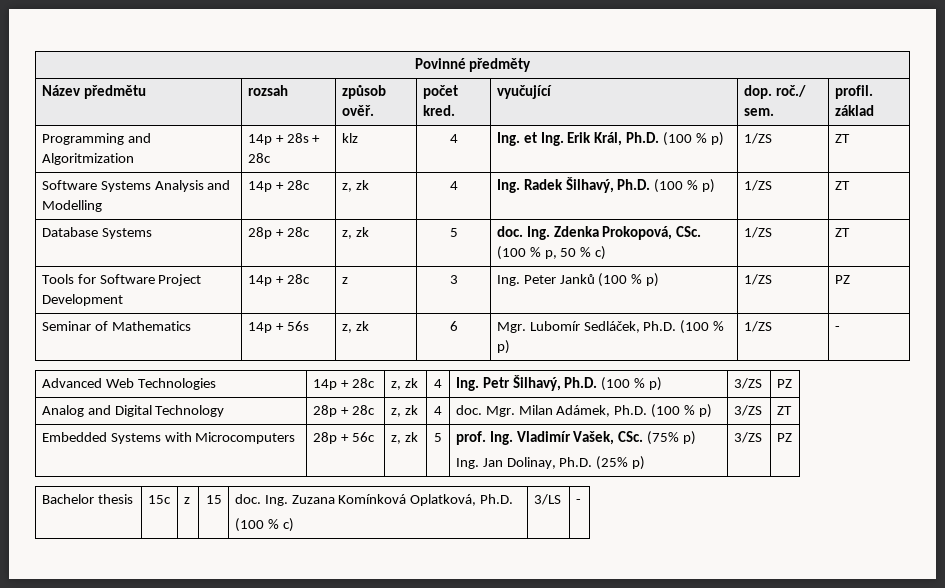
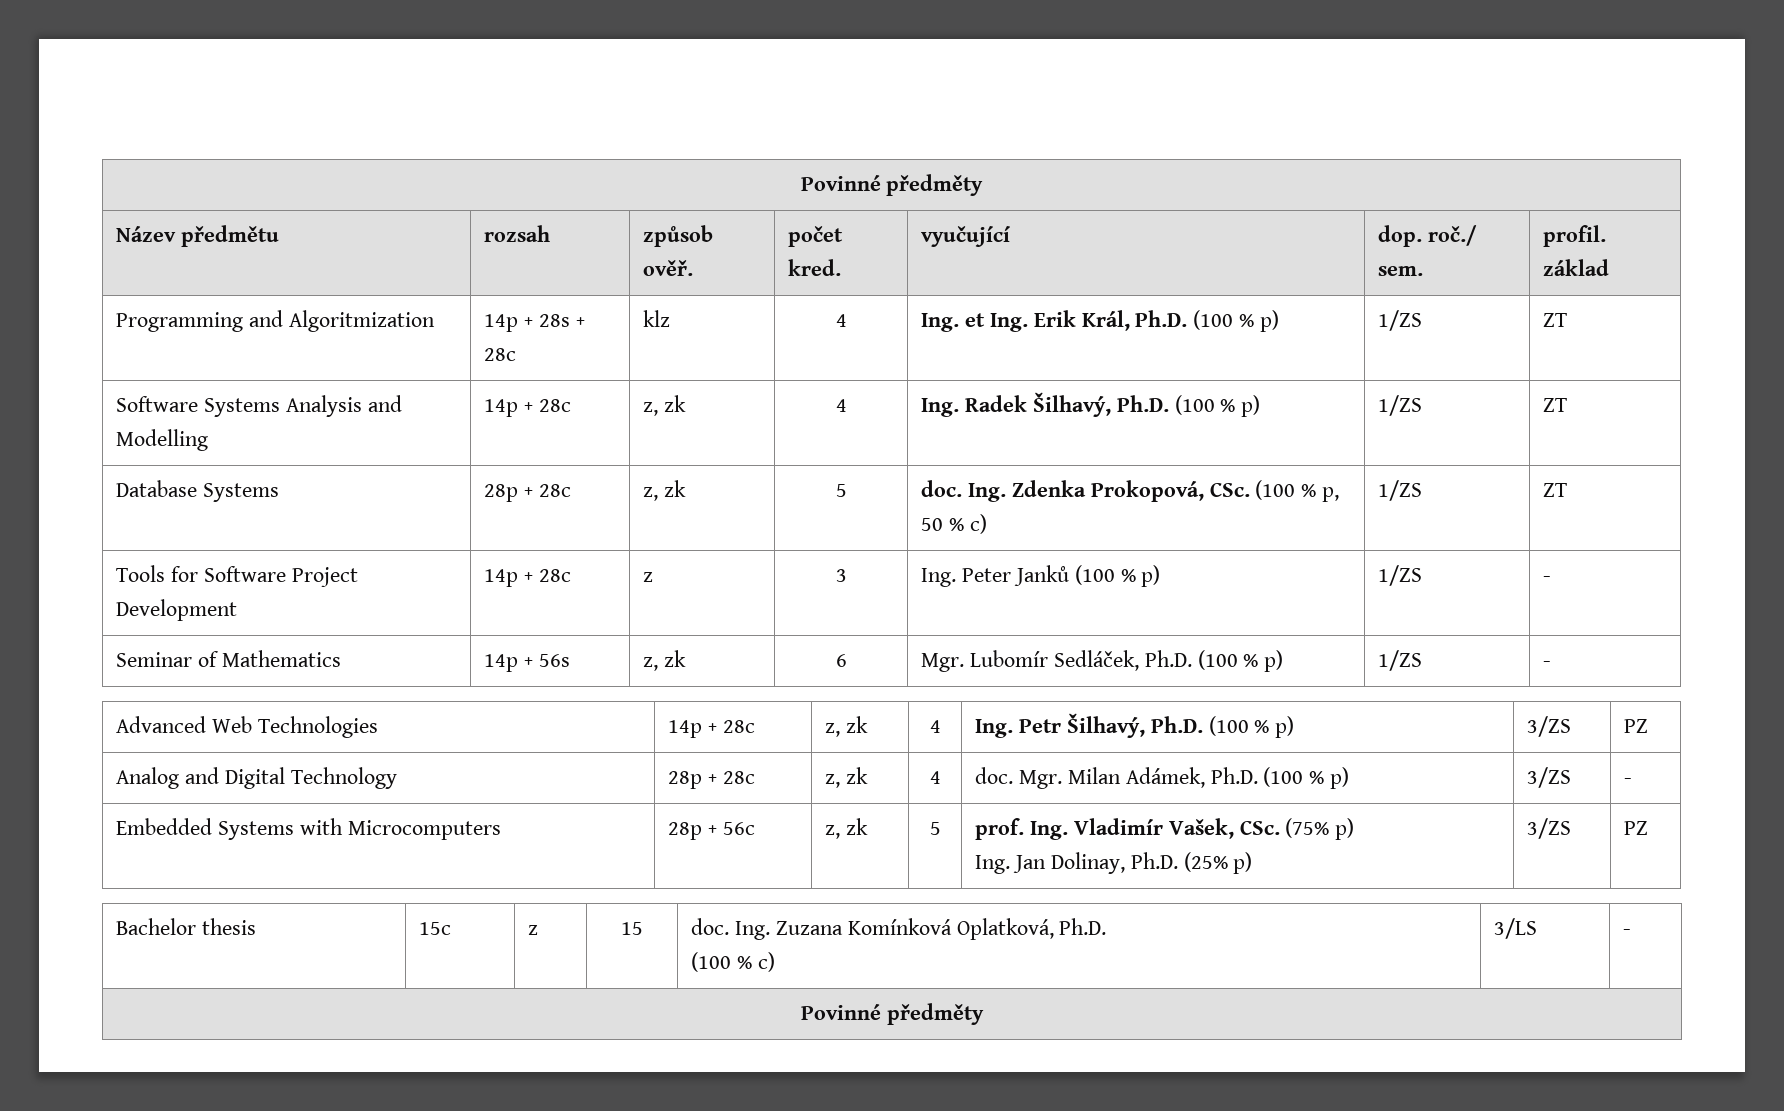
- Tools for Software Project Development | 14p + 28c | z | 3 | Ing. Peter Janků (100 % p) | 1/ZS | PZ
+ Tools for Software Project Development | 14p + 28c | z | 3 | Ing. Peter Janků (100 % p) | 1/ZS | -
- Analog and Digital Technology | 28p + 28c | z, zk | 4 | doc. Mgr. Milan Adámek, Ph.D. (100 % p) | 3/ZS | ZT
+ Analog and Digital Technology | 28p + 28c | z, zk | 4 | doc. Mgr. Milan Adámek, Ph.D. (100 % p) | 3/ZS | -
  Bachelor thesis | 15c | z | 15 | doc. Ing. Zuzana Komínková Oplatková, Ph.D.
  (100 % c) | 3/LS | -
+ Povinné předměty

